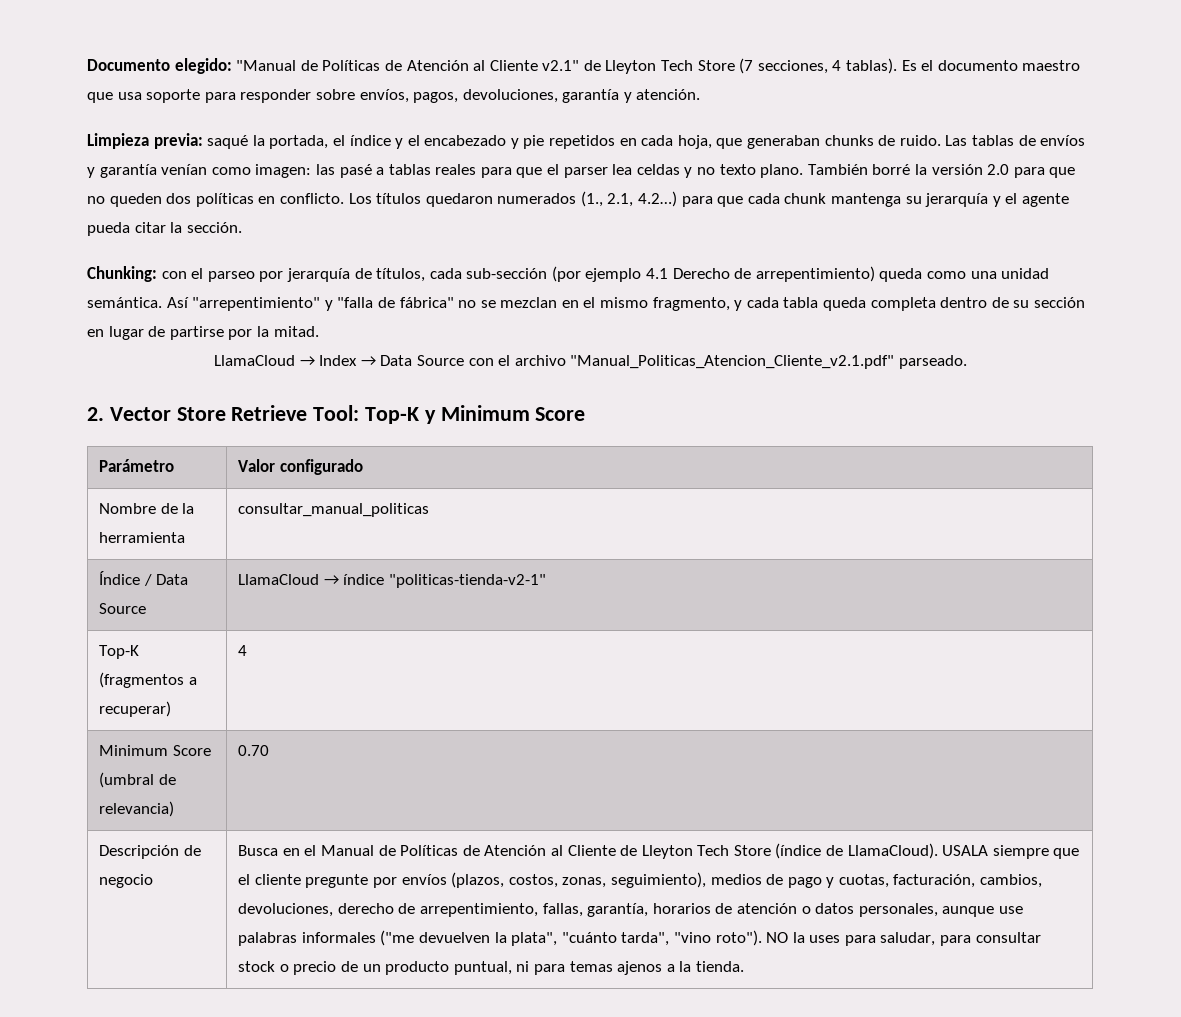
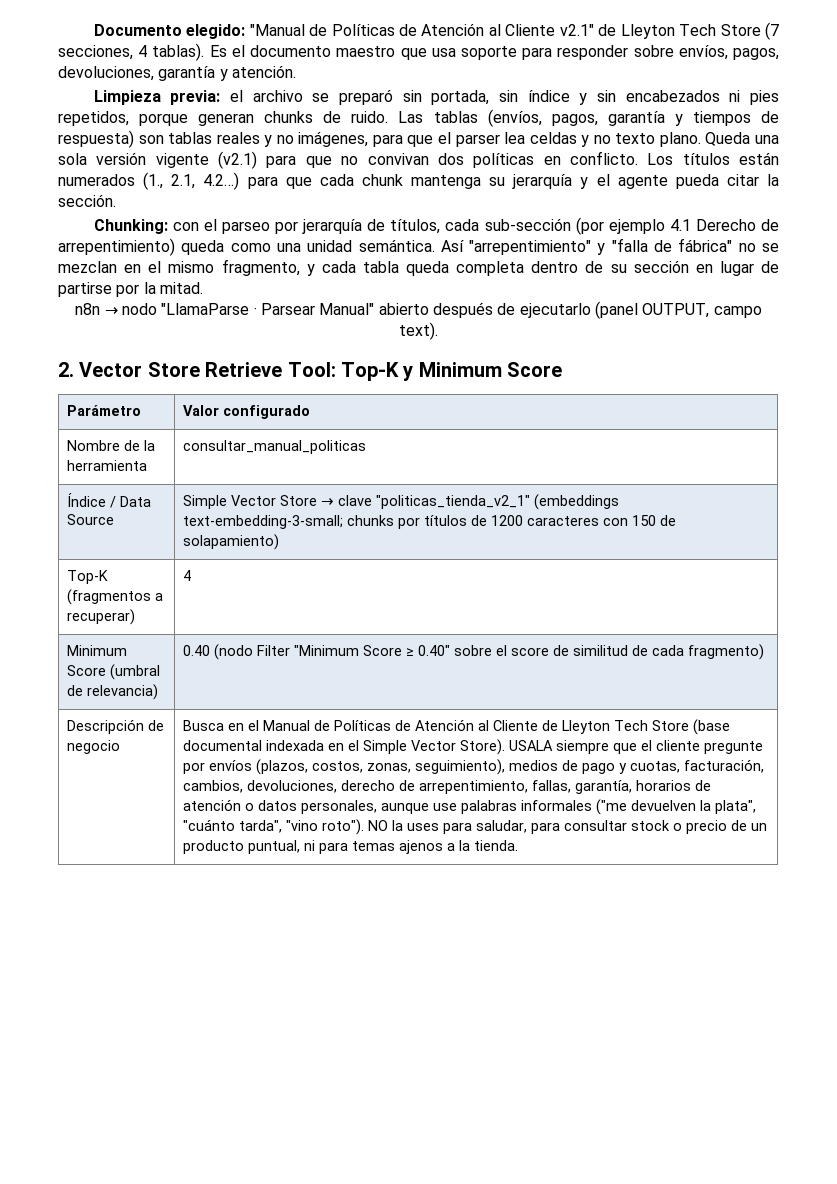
- Limpieza previa: saqué la portada, el índice y el encabezado y pie repetidos en cada hoja, que generaban chunks de ruido.
+ Limpieza previa: el archivo se preparó sin portada, sin índice y sin encabezados ni pies repetidos, porque generan chunks de ruido.
- Las tablas de envíos y garantía venían como imagen: las pasé a tablas reales para que el parser lea celdas y no texto plano.
+ Las tablas (envíos, pagos, garantía y tiempos de respuesta) son tablas reales y no imágenes, para que el parser lea celdas y no texto plano.
- También borré la versión 2.0 para que no queden dos políticas en conflicto.
+ Queda una sola versión vigente (v2.1) para que no convivan dos políticas en conflicto.
- Los títulos quedaron numerados (1., 2.1, 4.2…) para que cada chunk mantenga su jerarquía y el agente pueda citar la sección.
+ Los títulos están numerados (1., 2.1, 4.2…) para que cada chunk mantenga su jerarquía y el agente pueda citar la sección.
- LlamaCloud → Index → Data Source con el archivo "Manual_Politicas_Atencion_Cliente_v2.1.pdf" parseado.
+ n8n → nodo "LlamaParse · Parsear Manual" abierto después de ejecutarlo (panel OUTPUT, campo text).
- Índice / Data Source | LlamaCloud → índice "politicas-tienda-v2-1"
+ Índice / Data Source | Simple Vector Store → clave "politicas_tienda_v2_1" (embeddings text-embedding-3-small; chunks por títulos de 1200 caracteres con 150 de solapamiento)
- Minimum Score (umbral de relevancia) | 0.70
+ Minimum Score (umbral de relevancia) | 0.40 (nodo Filter "Minimum Score ≥ 0.40" sobre el score de similitud de cada fragmento)
- Busca en el Manual de Políticas de Atención al Cliente de Lleyton Tech Store (índice de LlamaCloud).
+ Busca en el Manual de Políticas de Atención al Cliente de Lleyton Tech Store (base documental indexada en el Simple Vector Store).

